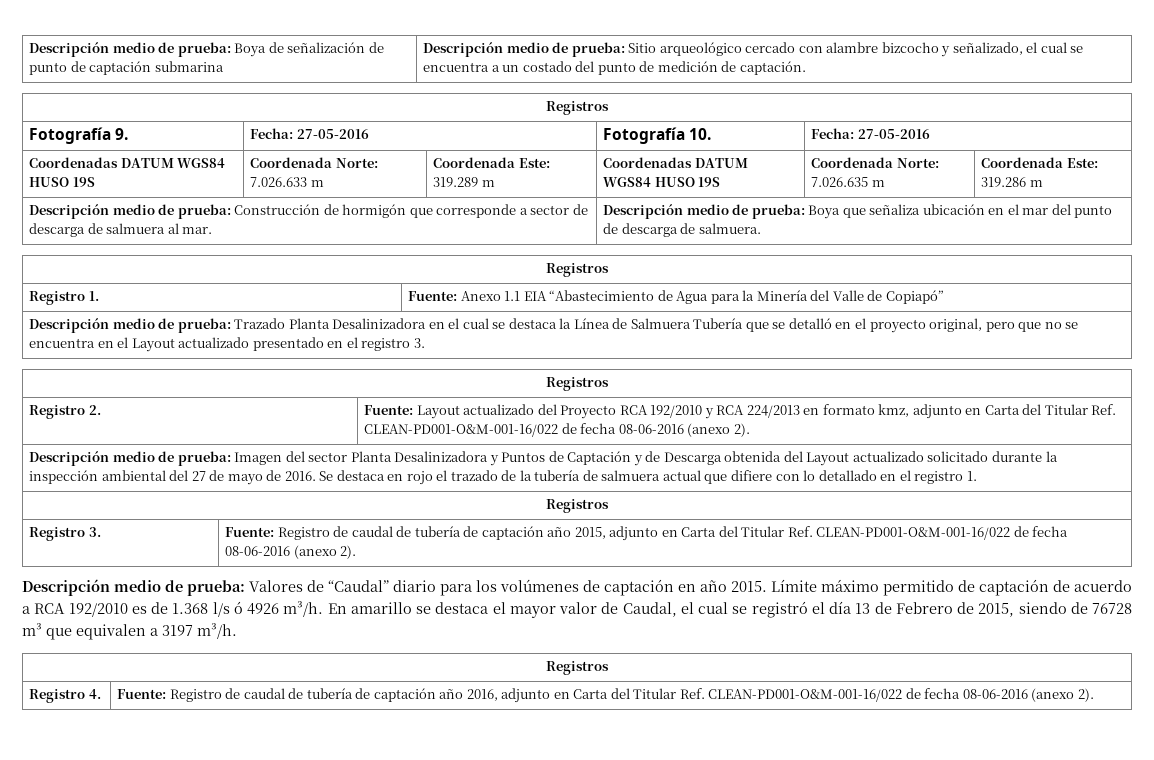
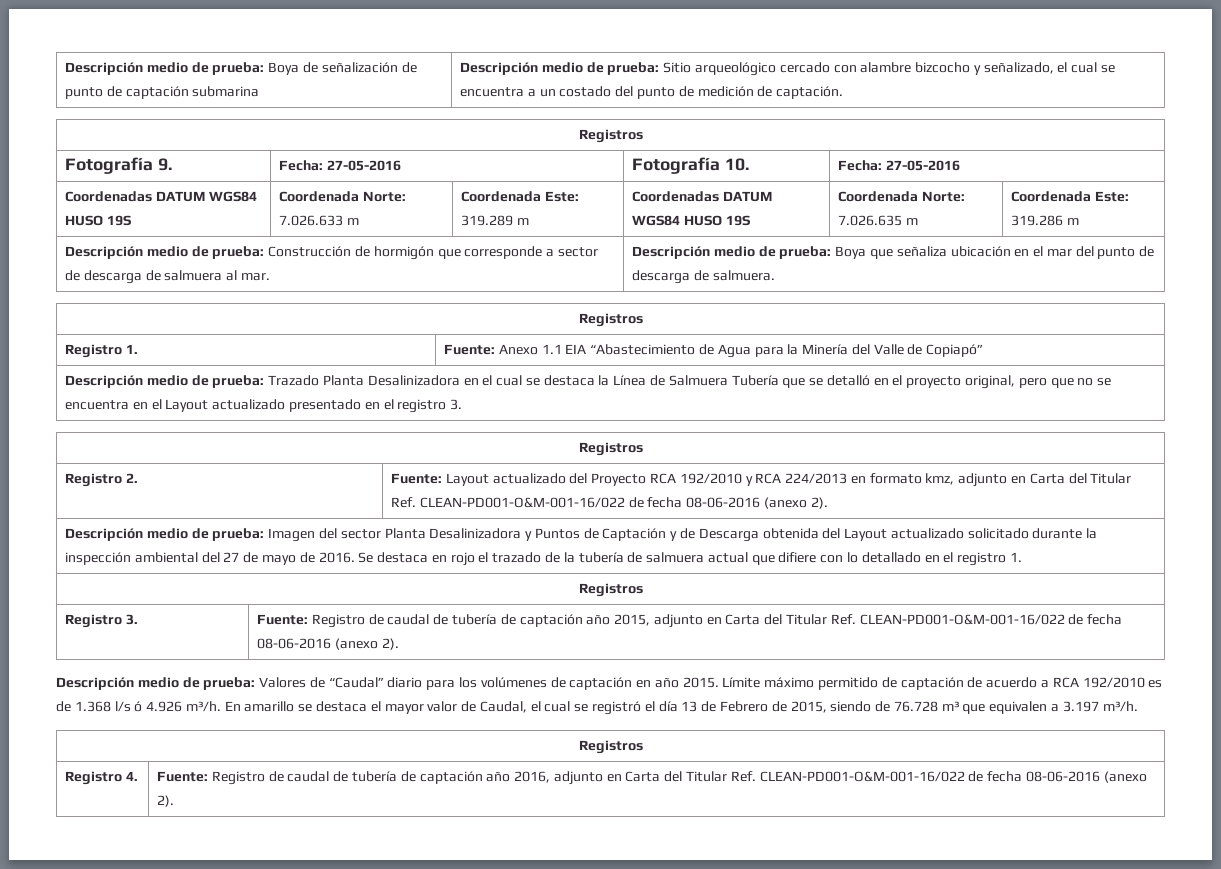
- Límite máximo permitido de captación de acuerdo a RCA 192/2010 es de 1.368 l/s ó 4926 m³/h.
+ Límite máximo permitido de captación de acuerdo a RCA 192/2010 es de 1.368 l/s ó 4.926 m³/h.
- En amarillo se destaca el mayor valor de Caudal, el cual se registró el día 13 de Febrero de 2015, siendo de 76728 m³ que equivalen a 3197 m³/h.
+ En amarillo se destaca el mayor valor de Caudal, el cual se registró el día 13 de Febrero de 2015, siendo de 76.728 m³ que equivalen a 3.197 m³/h.

